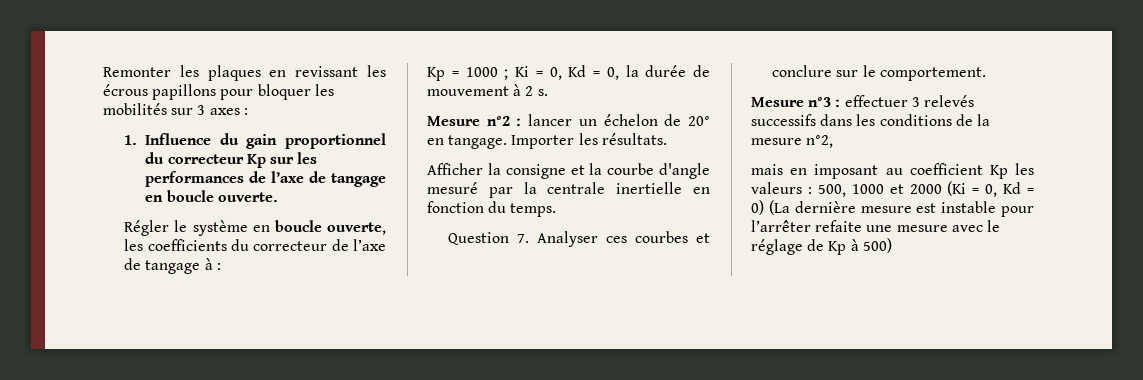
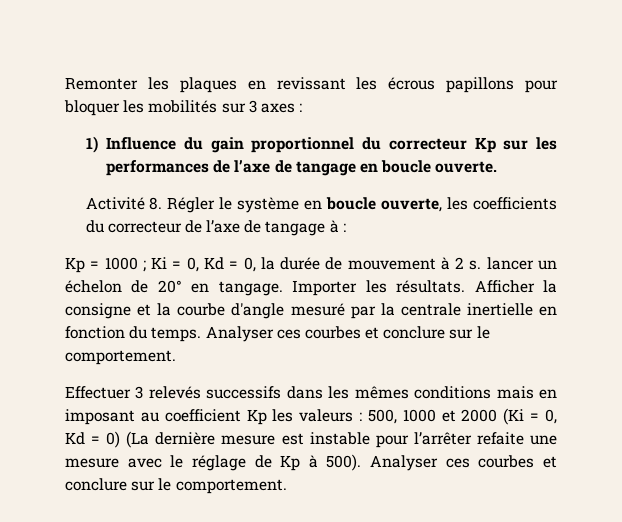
- 1. Influence du gain proportionnel du correcteur Kp sur les performances de l’axe de tangage en boucle ouverte.
+ 1) Influence du gain proportionnel du correcteur Kp sur les performances de l’axe de tangage en boucle ouverte.
- Régler le système en boucle ouverte, les coefficients du correcteur de l’axe de tangage à :
+ Activité 8. Régler le système en boucle ouverte, les coefficients du correcteur de l’axe de tangage à :
- Kp = 1000 ; Ki = 0, Kd = 0, la durée de mouvement à 2 s.
- Mesure n°2 : lancer un échelon de 20° en tangage.
+ Kp = 1000 ; Ki = 0, Kd = 0, la durée de mouvement à 2 s. lancer un échelon de 20° en tangage.
- Importer les résultats.
- Afficher la consigne et la courbe d'angle mesuré par la centrale inertielle en fonction du temps.
- Question 7. Analyser ces courbes et conclure sur le comportement.
+ Importer les résultats. Afficher la consigne et la courbe d'angle mesuré par la centrale inertielle en fonction du temps. Analyser ces courbes et conclure sur le comportement.
- Mesure n°3 : effectuer 3 relevés successifs dans les conditions de la mesure n°2,
- mais en imposant au coefficient Kp les valeurs : 500, 1000 et 2000 (Ki = 0, Kd = 0) (La dernière mesure est instable pour l’arrêter refaite une mesure avec le réglage de Kp à 500)
+ Effectuer 3 relevés successifs dans les mêmes conditions mais en imposant au coefficient Kp les valeurs : 500, 1000 et 2000 (Ki = 0, Kd = 0) (La dernière mesure est instable pour l’arrêter refaite une mesure avec le réglage de Kp à 500). Analyser ces courbes et conclure sur le comportement.

